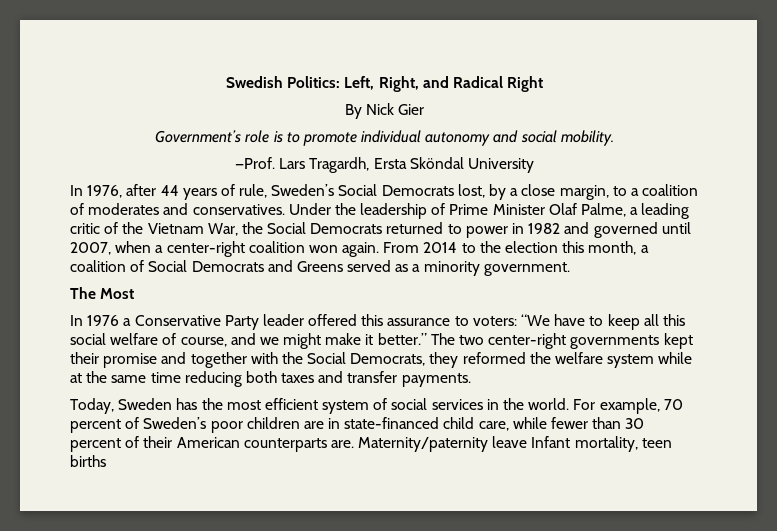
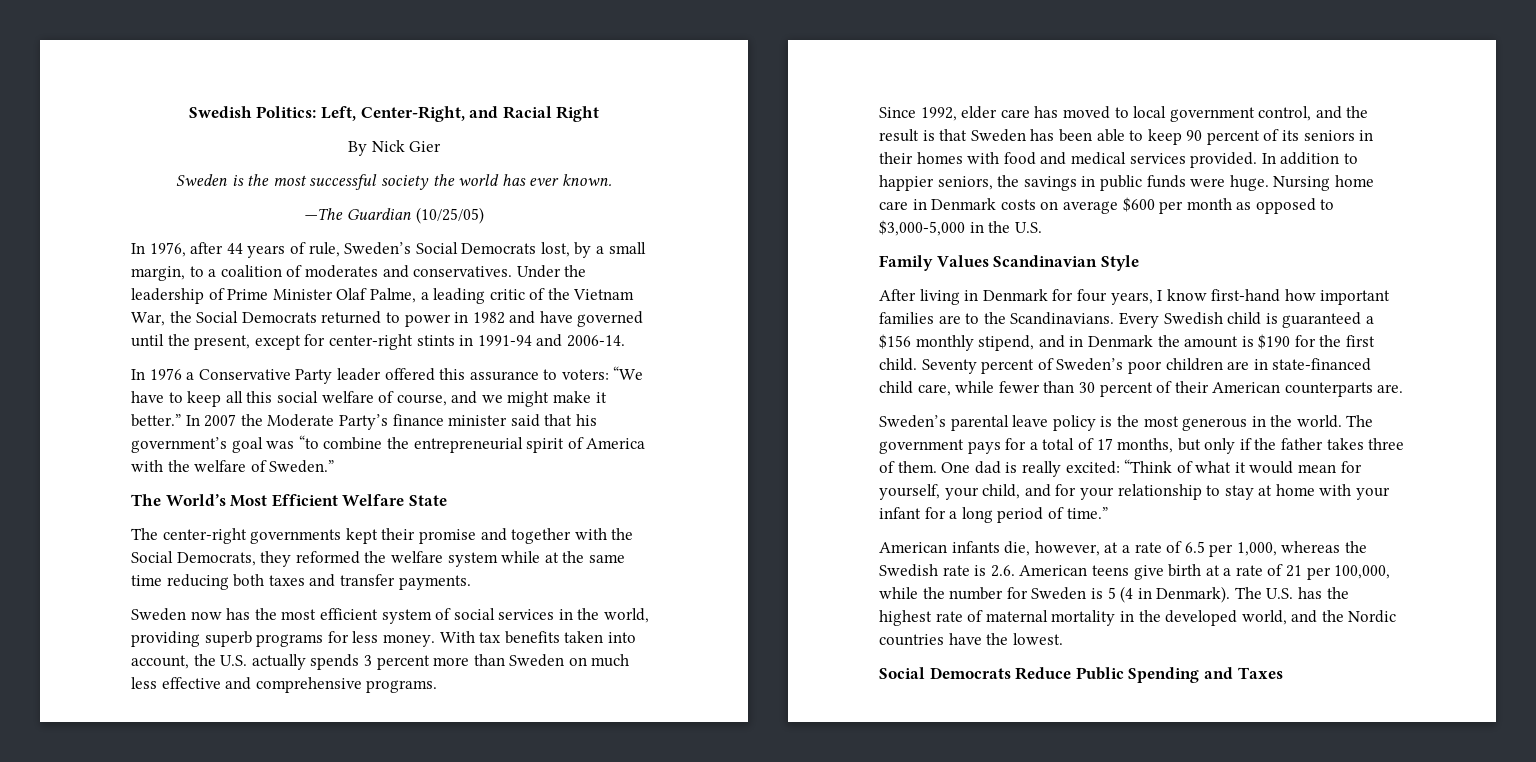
- Swedish Politics: Left, Right, and Radical Right
+ Swedish Politics: Left, Center-Right, and Racial Right
- Government’s role is to promote individual autonomy and social mobility.
- —Prof. Lars Tragardh, Ersta Sköndal University
+ Sweden is the most successful society the world has ever known.
+ —The Guardian (10/25/05)
- In 1976, after 44 years of rule, Sweden’s Social Democrats lost, by a close margin, to a coalition of moderates and conservatives.
+ In 1976, after 44 years of rule, Sweden’s Social Democrats lost, by a small margin, to a coalition of moderates and conservatives.
- Under the leadership of Prime Minister Olaf Palme, a leading critic of the Vietnam War, the Social Democrats returned to power in 1982 and governed until 2007, when a center-right coalition won again. From 2014 to the election this month, a coalition of Social Democrats and Greens served as a minority government.
- The Most
+ Under the leadership of Prime Minister Olaf Palme, a leading critic of the Vietnam War, the Social Democrats returned to power in 1982 and have governed until the present, except for center-right stints in 1991-94 and 2006-14.
- The two center-right governments kept their promise and together with the Social Democrats, they reformed the welfare system while at the same time reducing both taxes and transfer payments.
+ In 2007 the Moderate Party’s finance minister said that his government’s goal was “to combine the entrepreneurial spirit of America with the welfare of Sweden.”
+ The World’s Most Efficient Welfare State
+ The center-right governments kept their promise and together with the Social Democrats, they reformed the welfare system while at the same time reducing both taxes and transfer payments.
- Today, Sweden has the most efficient system of social services in the world. For example, 70 percent of Sweden’s poor children are in state-financed child care, while fewer than 30 percent of their American counterparts are. Maternity/paternity leave Infant mortality, teen births
+ Sweden now has the most efficient system of social services in the world, providing superb programs for less money. With tax benefits taken into account, the U.S. actually spends 3 percent more than Sweden on much less effective and comprehensive programs.
+ Since 1992, elder care has moved to local government control, and the result is that Sweden has been able to keep 90 percent of its seniors in their homes with food and medical services provided. In addition to happier seniors, the savings in public funds were huge. Nursing home care in Denmark costs on average $600 per month as opposed to $3,000-5,000 in the U.S.
+ Family Values Scandinavian Style
+ After living in Denmark for four years, I know first-hand how important families are to the Scandinavians. Every Swedish child is guaranteed a $156 monthly stipend, and in Denmark the amount is $190 for the first child. Seventy percent of Sweden’s poor children are in state-financed child care, while fewer than 30 percent of their American counterparts are.
+ Sweden’s parental leave policy is the most generous in the world. The government pays for a total of 17 months, but only if the father takes three of them. One dad is really excited: “Think of what it would mean for yourself, your child, and for your relationship to stay at home with your infant for a long period of time.”
+ American infants die, however, at a rate of 6.5 per 1,000, whereas the Swedish rate is 2.6. American teens give birth at a rate of 21 per 100,000, while the number for Sweden is 5 (4 in Denmark). The U.S. has the highest rate of maternal mortality in the developed world, and the Nordic countries have the lowest.
+ Social Democrats Reduce Public Spending and Taxes

